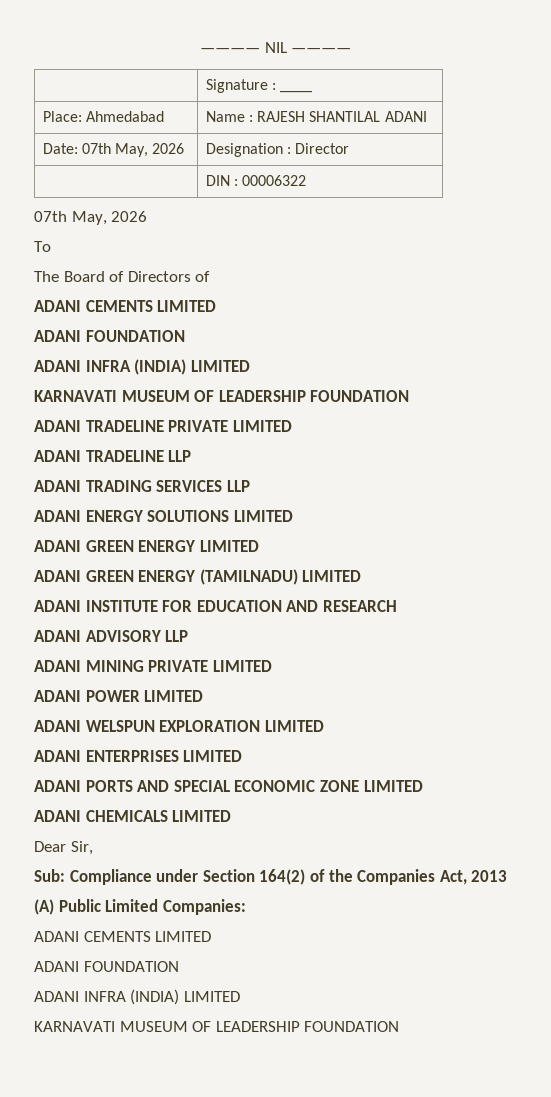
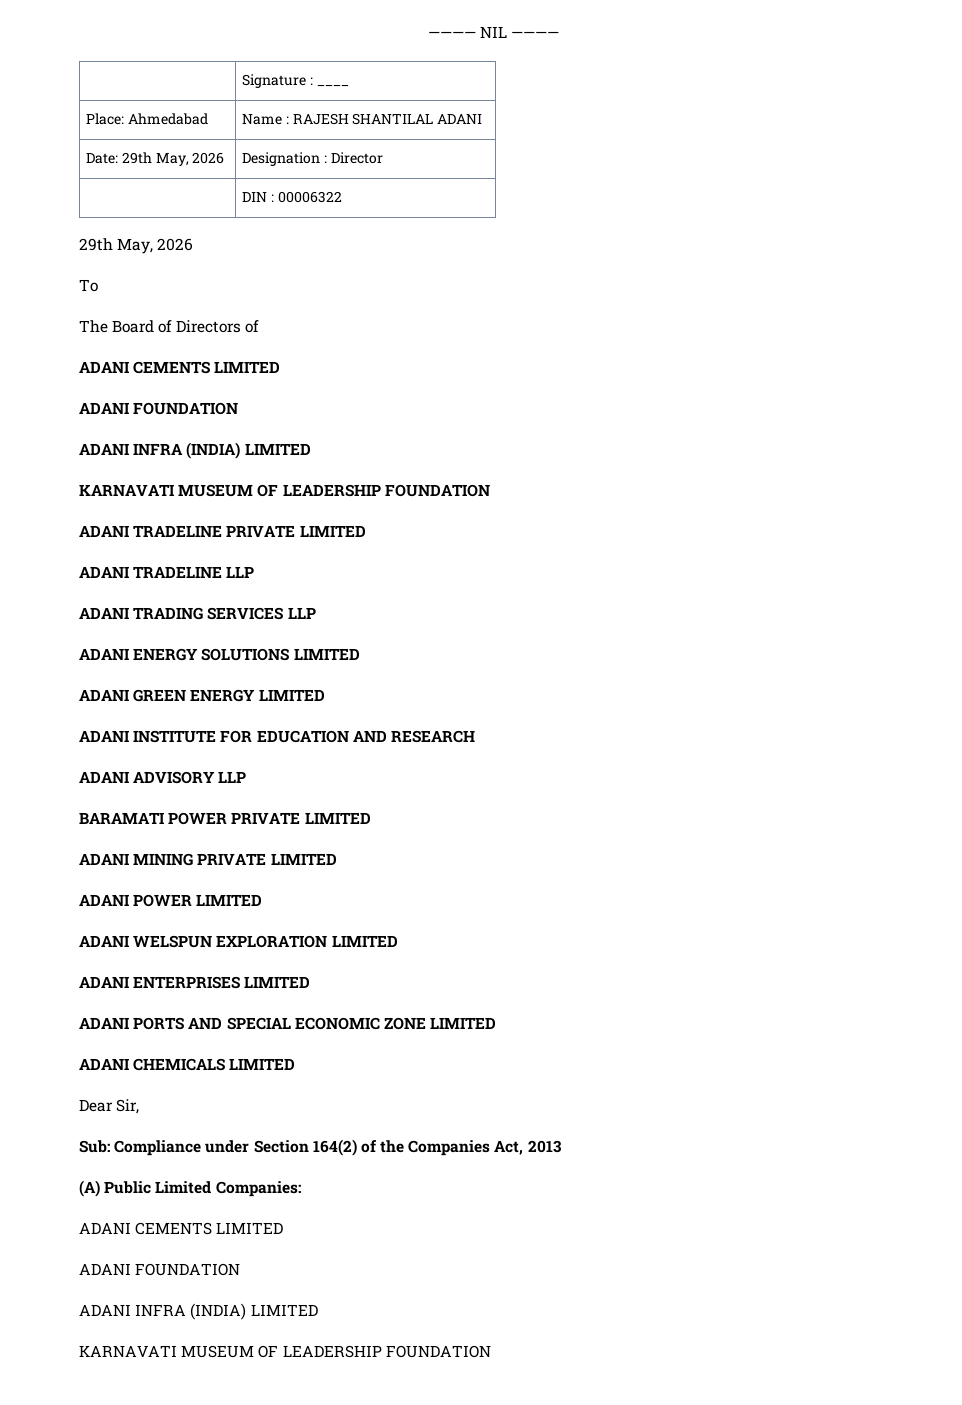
- Date: 07th May, 2026 | Designation : Director
+ Date: 29th May, 2026 | Designation : Director
  | DIN : 00006322
- 07th May, 2026
+ 29th May, 2026
- ADANI GREEN ENERGY (TAMILNADU) LIMITED
+ BARAMATI POWER PRIVATE LIMITED

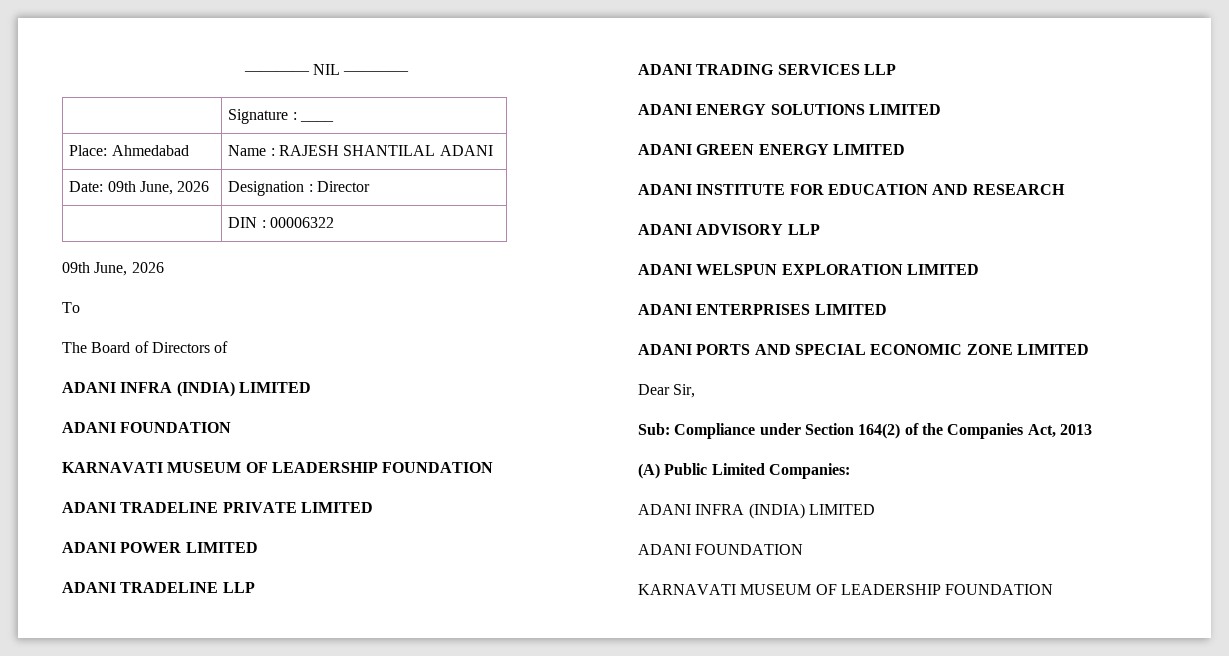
- Date: 29th May, 2026 | Designation : Director
+ Date: 09th June, 2026 | Designation : Director
  | DIN : 00006322
- 29th May, 2026
+ 09th June, 2026
  The Board of Directors of
- ADANI CEMENTS LIMITED
+ ADANI INFRA (INDIA) LIMITED
  ADANI FOUNDATION
- ADANI INFRA (INDIA) LIMITED
+ ADANI POWER LIMITED
- BARAMATI POWER PRIVATE LIMITED
- ADANI MINING PRIVATE LIMITED
- ADANI POWER LIMITED
- ADANI CHEMICALS LIMITED
  (A) Public Limited Companies:
- ADANI CEMENTS LIMITED
+ ADANI INFRA (INDIA) LIMITED
  ADANI FOUNDATION
- ADANI INFRA (INDIA) LIMITED

